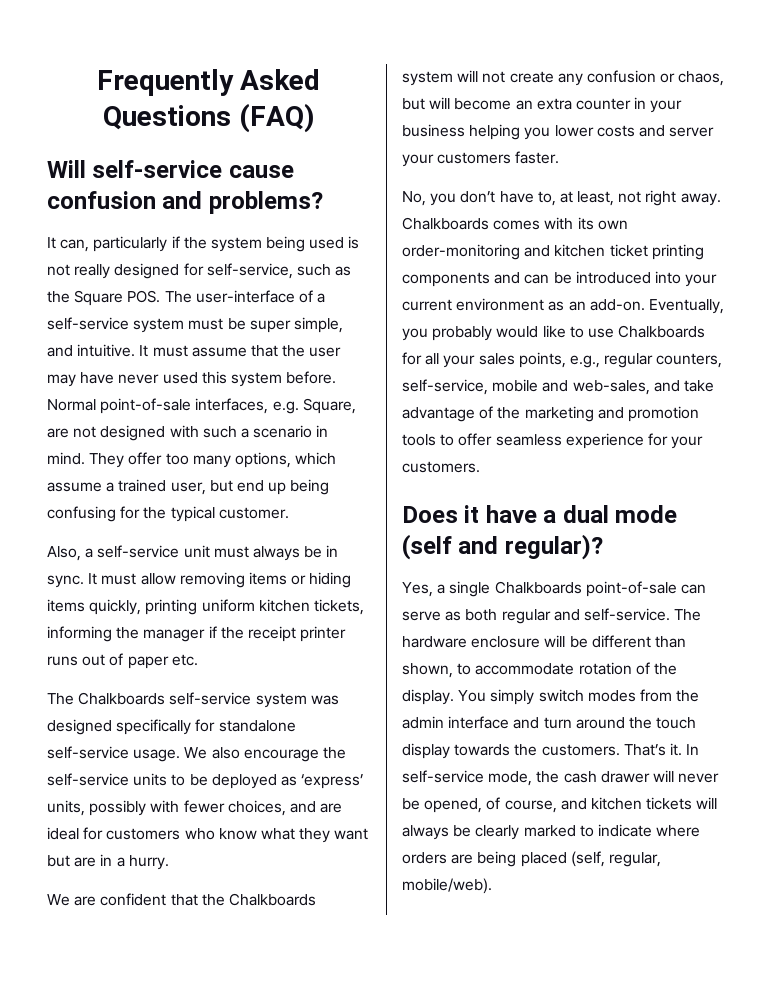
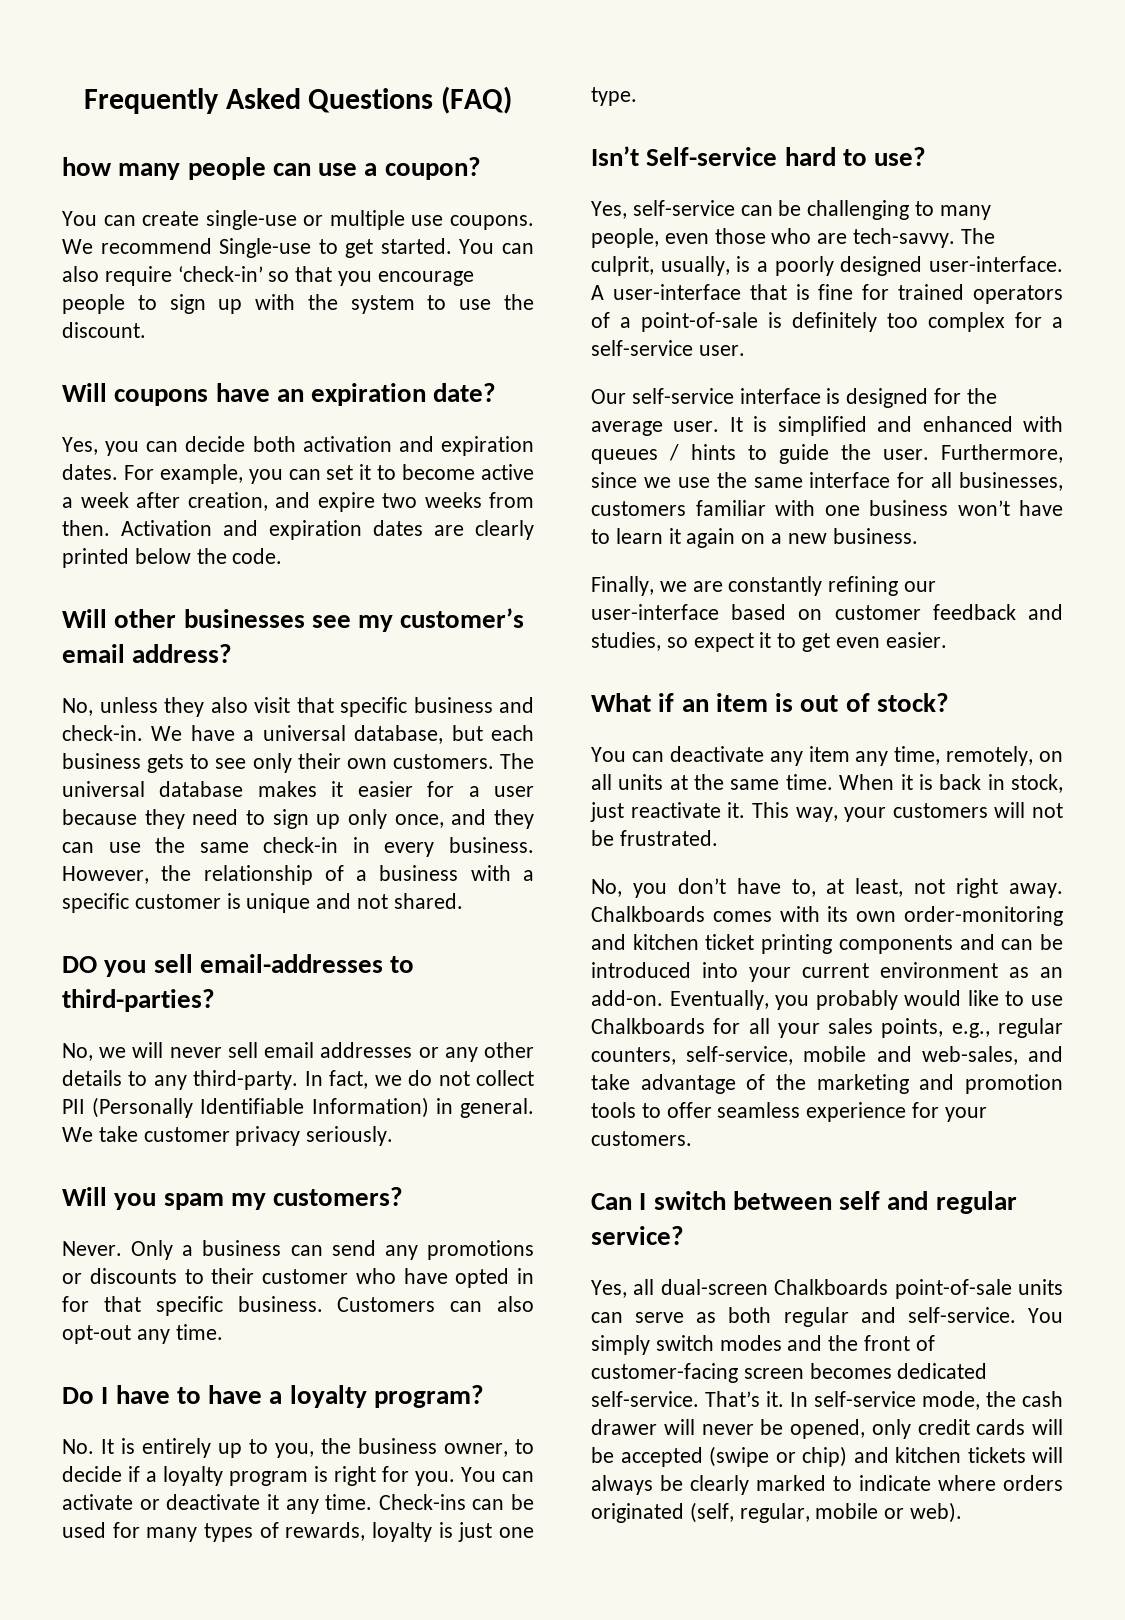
- Will self-service cause confusion and problems?
- It can, particularly if the system being used is not really designed for self-service, such as the Square POS. The user-interface of a self-service system must be super simple, and intuitive. It must assume that the user may have never used this system before. Normal point-of-sale interfaces, e.g. Square, are not designed with such a scenario in mind. They offer too many options, which assume a trained user, but end up being confusing for the typical customer.
- Also, a self-service unit must always be in sync. It must allow removing items or hiding items quickly, printing uniform kitchen tickets, informing the manager if the receipt printer runs out of paper etc.
- The Chalkboards self-service system was designed specifically for standalone self-service usage. We also encourage the self-service units to be deployed as ‘express’ units, possibly with fewer choices, and are ideal for customers who know what they want but are in a hurry.
- We are confident that the Chalkboards system will not create any confusion or chaos, but will become an extra counter in your business helping you lower costs and server your customers faster.
+ how many people can use a coupon?
+ You can create single-use or multiple use coupons. We recommend Single-use to get started. You can also require ‘check-in’ so that you encourage people to sign up with the system to use the discount.
+ Will coupons have an expiration date?
+ Yes, you can decide both activation and expiration dates. For example, you can set it to become active a week after creation, and expire two weeks from then. Activation and expiration dates are clearly printed below the code.
+ Will other businesses see my customer’s email address?
+ No, unless they also visit that specific business and check-in. We have a universal database, but each business gets to see only their own customers. The universal database makes it easier for a user because they need to sign up only once, and they can use the same check-in in every business. However, the relationship of a business with a specific customer is unique and not shared.
+ DO you sell email-addresses to third-parties?
+ No, we will never sell email addresses or any other details to any third-party. In fact, we do not collect PII (Personally Identifiable Information) in general. We take customer privacy seriously.
+ Will you spam my customers?
+ Never. Only a business can send any promotions or discounts to their customer who have opted in for that specific business. Customers can also opt-out any time.
+ Do I have to have a loyalty program?
+ No. It is entirely up to you, the business owner, to decide if a loyalty program is right for you. You can activate or deactivate it any time. Check-ins can be used for many types of rewards, loyalty is just one type.
+ Isn’t Self-service hard to use?
+ Yes, self-service can be challenging to many people, even those who are tech-savvy. The culprit, usually, is a poorly designed user-interface. A user-interface that is fine for trained operators of a point-of-sale is definitely too complex for a self-service user.
+ Our self-service interface is designed for the average user. It is simplified and enhanced with queues / hints to guide the user. Furthermore, since we use the same interface for all businesses, customers familiar with one business won’t have to learn it again on a new business.
+ Finally, we are constantly refining our user-interface based on customer feedback and studies, so expect it to get even easier.
+ What if an item is out of stock?
+ You can deactivate any item any time, remotely, on all units at the same time. When it is back in stock, just reactivate it. This way, your customers will not be frustrated.
- Does it have a dual mode (self and regular)?
- Yes, a single Chalkboards point-of-sale can serve as both regular and self-service.
+ Can I switch between self and regular service?
+ Yes, all dual-screen Chalkboards point-of-sale units can serve as both regular and self-service.
- The hardware enclosure will be different than shown, to accommodate rotation of the display. You simply switch modes from the admin interface and turn around the touch display towards the customers.
+ You simply switch modes and the front of customer-facing screen becomes dedicated self-service.
- In self-service mode, the cash drawer will never be opened, of course, and kitchen tickets will always be clearly marked to indicate where orders are being placed (self, regular, mobile/web).
+ In self-service mode, the cash drawer will never be opened, only credit cards will be accepted (swipe or chip) and kitchen tickets will always be clearly marked to indicate where orders originated (self, regular, mobile or web).

